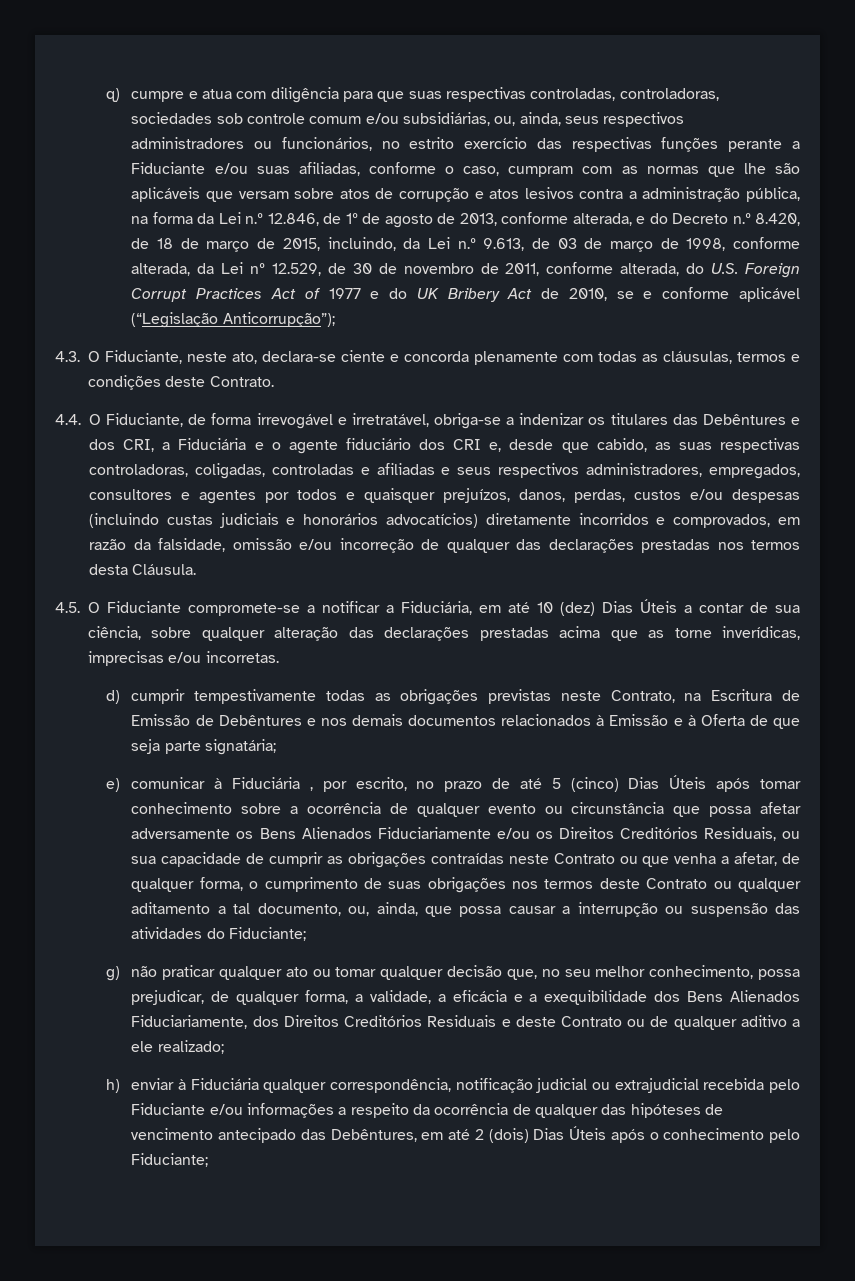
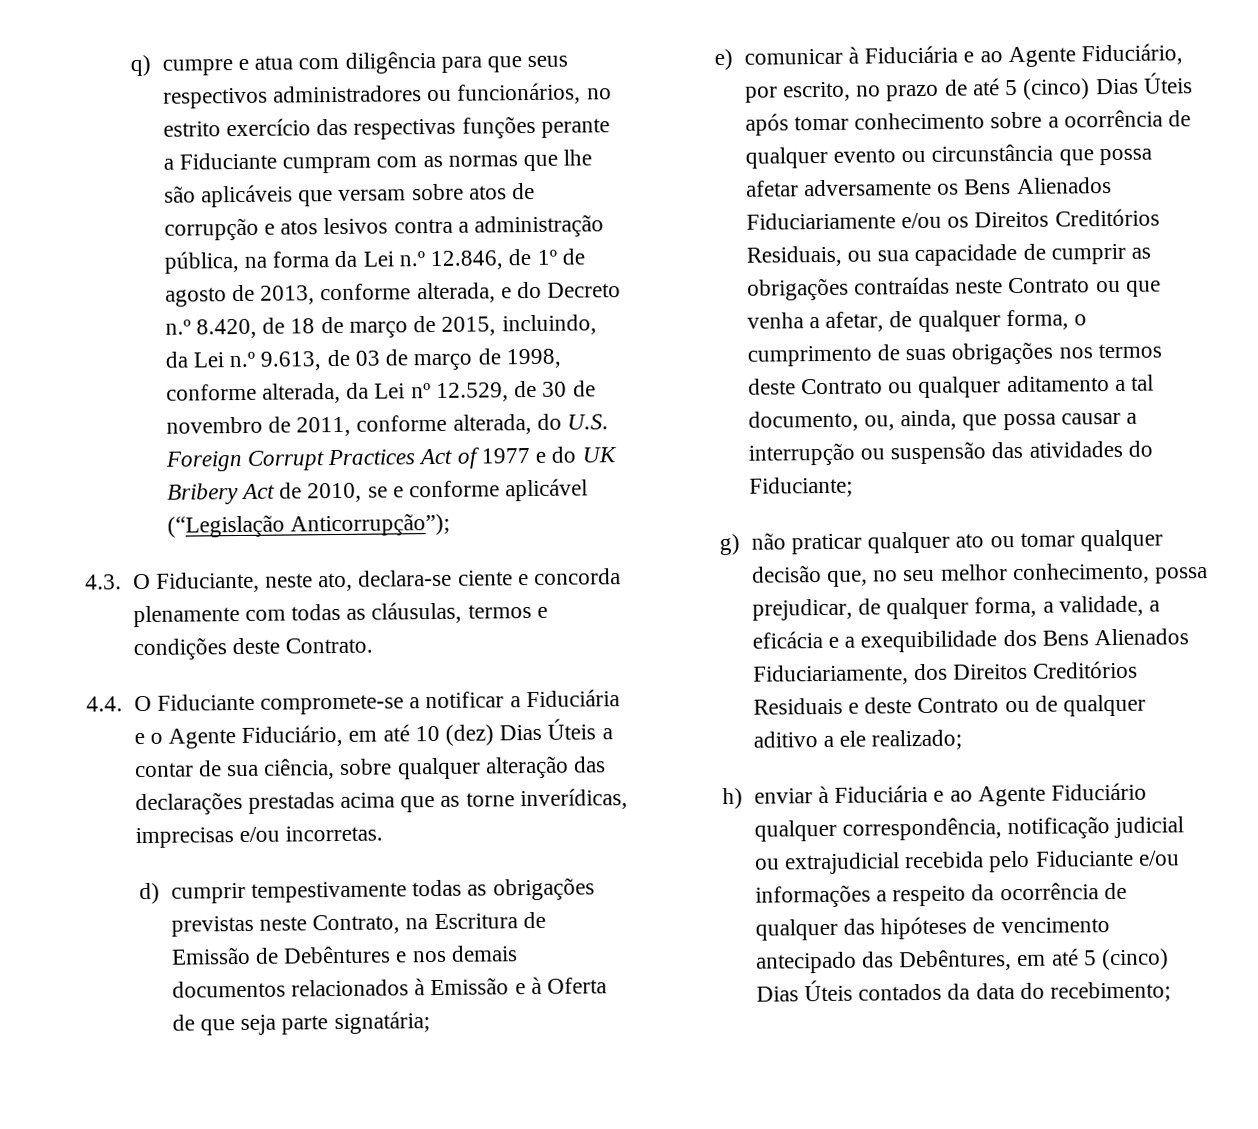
- q) cumpre e atua com diligência para que suas respectivas controladas, controladoras, sociedades sob controle comum e/ou subsidiárias, ou, ainda, seus respectivos administradores ou funcionários, no estrito exercício das respectivas funções perante a Fiduciante e/ou suas afiliadas, conforme o caso, cumpram com as normas que lhe são aplicáveis que versam sobre atos de corrupção e atos lesivos contra a administração pública, na forma da Lei n.º 12.846, de 1º de agosto de 2013, conforme alterada, e do Decreto n.º 8.420, de 18 de março de 2015, incluindo, da Lei n.º 9.613, de 03 de março de 1998, conforme alterada, da Lei nº 12.529, de 30 de novembro de 2011, conforme alterada, do U.S. Foreign Corrupt Practices Act of 1977 e do UK Bribery Act de 2010, se e conforme aplicável (“Legislação Anticorrupção”);
+ q) cumpre e atua com diligência para que seus respectivos administradores ou funcionários, no estrito exercício das respectivas funções perante a Fiduciante cumpram com as normas que lhe são aplicáveis que versam sobre atos de corrupção e atos lesivos contra a administração pública, na forma da Lei n.º 12.846, de 1º de agosto de 2013, conforme alterada, e do Decreto n.º 8.420, de 18 de março de 2015, incluindo, da Lei n.º 9.613, de 03 de março de 1998, conforme alterada, da Lei nº 12.529, de 30 de novembro de 2011, conforme alterada, do U.S. Foreign Corrupt Practices Act of 1977 e do UK Bribery Act de 2010, se e conforme aplicável (“Legislação Anticorrupção”);
- 4.4. O Fiduciante, de forma irrevogável e irretratável, obriga-se a indenizar os titulares das Debêntures e dos CRI, a Fiduciária e o agente fiduciário dos CRI e, desde que cabido, as suas respectivas controladoras, coligadas, controladas e afiliadas e seus respectivos administradores, empregados, consultores e agentes por todos e quaisquer prejuízos, danos, perdas, custos e/ou despesas (incluindo custas judiciais e honorários advocatícios) diretamente incorridos e comprovados, em razão da falsidade, omissão e/ou incorreção de qualquer das declarações prestadas nos termos desta Cláusula.
- 4.5. O Fiduciante compromete-se a notificar a Fiduciária, em até 10 (dez) Dias Úteis a contar de sua ciência, sobre qualquer alteração das declarações prestadas acima que as torne inverídicas, imprecisas e/ou incorretas.
+ 4.4. O Fiduciante compromete-se a notificar a Fiduciária e o Agente Fiduciário, em até 10 (dez) Dias Úteis a contar de sua ciência, sobre qualquer alteração das declarações prestadas acima que as torne inverídicas, imprecisas e/ou incorretas.
- e) comunicar à Fiduciária , por escrito, no prazo de até 5 (cinco) Dias Úteis após tomar conhecimento sobre a ocorrência de qualquer evento ou circunstância que possa afetar adversamente os Bens Alienados Fiduciariamente e/ou os Direitos Creditórios Residuais, ou sua capacidade de cumprir as obrigações contraídas neste Contrato ou que venha a afetar, de qualquer forma, o cumprimento de suas obrigações nos termos deste Contrato ou qualquer aditamento a tal documento, ou, ainda, que possa causar a interrupção ou suspensão das atividades do Fiduciante;
+ e) comunicar à Fiduciária e ao Agente Fiduciário, por escrito, no prazo de até 5 (cinco) Dias Úteis após tomar conhecimento sobre a ocorrência de qualquer evento ou circunstância que possa afetar adversamente os Bens Alienados Fiduciariamente e/ou os Direitos Creditórios Residuais, ou sua capacidade de cumprir as obrigações contraídas neste Contrato ou que venha a afetar, de qualquer forma, o cumprimento de suas obrigações nos termos deste Contrato ou qualquer aditamento a tal documento, ou, ainda, que possa causar a interrupção ou suspensão das atividades do Fiduciante;
- h) enviar à Fiduciária qualquer correspondência, notificação judicial ou extrajudicial recebida pelo Fiduciante e/ou informações a respeito da ocorrência de qualquer das hipóteses de vencimento antecipado das Debêntures, em até 2 (dois) Dias Úteis após o conhecimento pelo Fiduciante;
+ h) enviar à Fiduciária e ao Agente Fiduciário qualquer correspondência, notificação judicial ou extrajudicial recebida pelo Fiduciante e/ou informações a respeito da ocorrência de qualquer das hipóteses de vencimento antecipado das Debêntures, em até 5 (cinco) Dias Úteis contados da data do recebimento;

